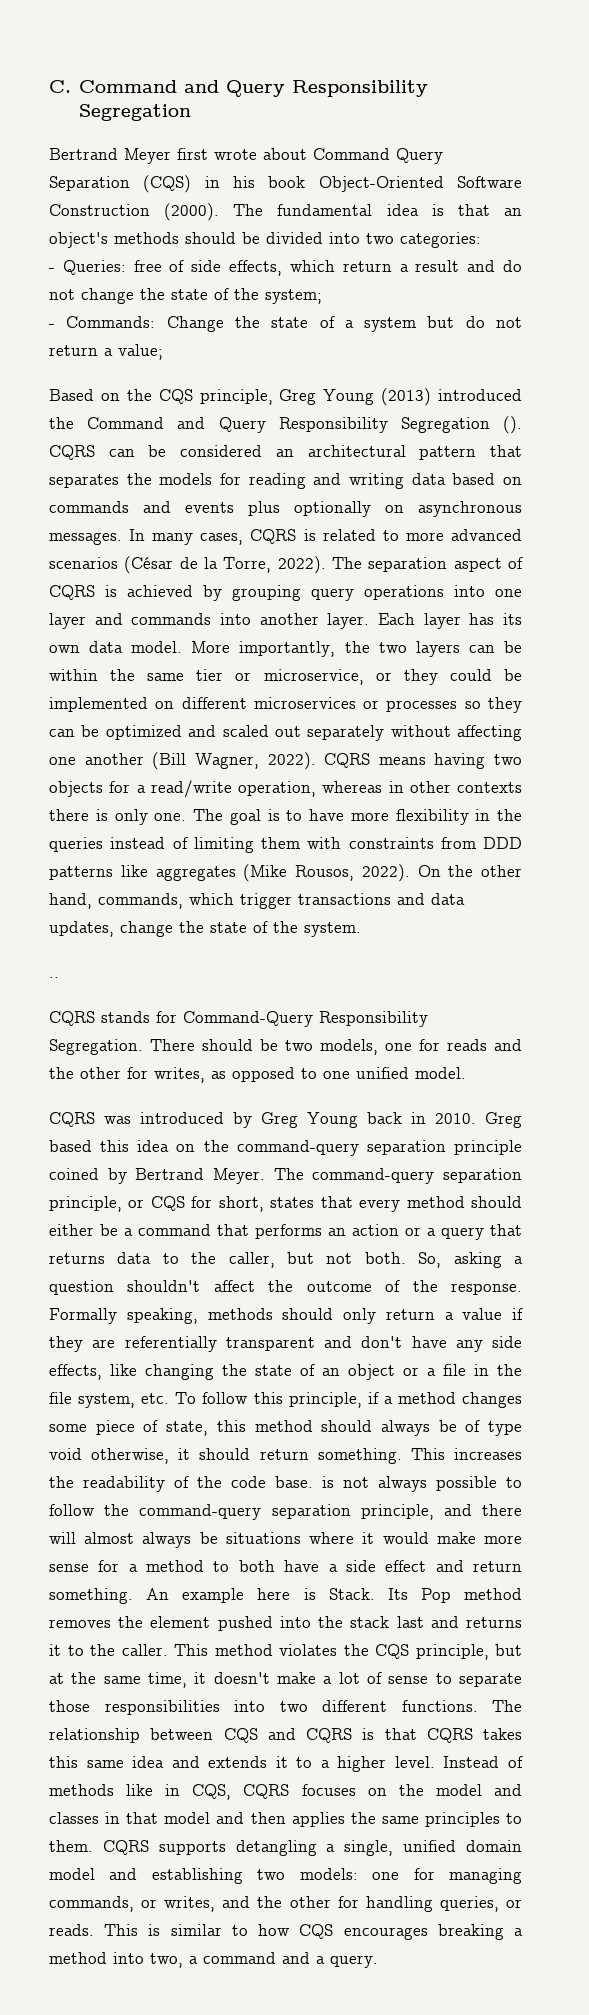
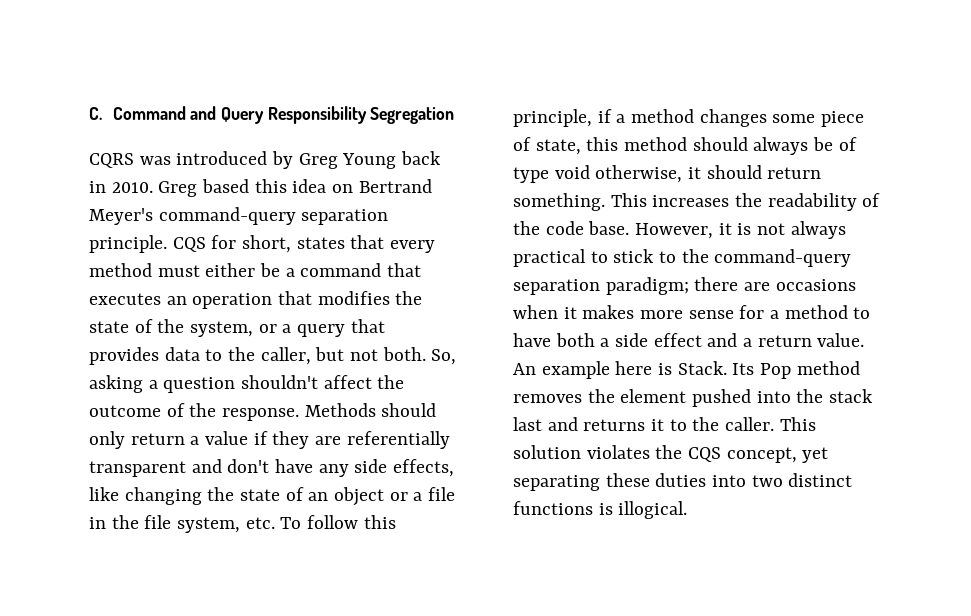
- Bertrand Meyer first wrote about Command Query Separation (CQS) in his book Object-Oriented Software Construction (2000). The fundamental idea is that an object's methods should be divided into two categories:
- - Queries: free of side effects, which return a result and do not change the state of the system;
- - Commands: Change the state of a system but do not return a value;
- Based on the CQS principle, Greg Young (2013) introduced the Command and Query Responsibility Segregation (). CQRS can be considered an architectural pattern that separates the models for reading and writing data based on commands and events plus optionally on asynchronous messages. In many cases, CQRS is related to more advanced scenarios (César de la Torre, 2022). The separation aspect of CQRS is achieved by grouping query operations into one layer and commands into another layer. Each layer has its own data model. More importantly, the two layers can be within the same tier or microservice, or they could be implemented on different microservices or processes so they can be optimized and scaled out separately without affecting one another (Bill Wagner, 2022). CQRS means having two objects for a read/write operation, whereas in other contexts there is only one. The goal is to have more flexibility in the queries instead of limiting them with constraints from DDD patterns like aggregates (Mike Rousos, 2022). On the other hand, commands, which trigger transactions and data updates, change the state of the system.
- ..
- CQRS stands for Command-Query Responsibility Segregation. There should be two models, one for reads and the other for writes, as opposed to one unified model.
- Greg based this idea on the command-query separation principle coined by Bertrand Meyer. The command-query separation principle, or CQS for short, states that every method should either be a command that performs an action or a query that returns data to the caller, but not both.
+ Greg based this idea on Bertrand Meyer's command-query separation principle. CQS for short, states that every method must either be a command that executes an operation that modifies the state of the system, or a query that provides data to the caller, but not both.
- Formally speaking, methods should only return a value if they are referentially transparent and don't have any side effects, like changing the state of an object or a file in the file system, etc. To follow this principle, if a method changes some piece of state, this method should always be of type void otherwise, it should return something.
+ Methods should only return a value if they are referentially transparent and don't have any side effects, like changing the state of an object or a file in the file system, etc. To follow this principle, if a method changes some piece of state, this method should always be of type void otherwise, it should return something.
- This increases the readability of the code base. is not always possible to follow the command-query separation principle, and there will almost always be situations where it would make more sense for a method to both have a side effect and return something.
+ This increases the readability of the code base. However, it is not always practical to stick to the command-query separation paradigm; there are occasions when it makes more sense for a method to have both a side effect and a return value.
- This method violates the CQS principle, but at the same time, it doesn't make a lot of sense to separate those responsibilities into two different functions. The relationship between CQS and CQRS is that CQRS takes this same idea and extends it to a higher level. Instead of methods like in CQS, CQRS focuses on the model and classes in that model and then applies the same principles to them. CQRS supports detangling a single, unified domain model and establishing two models: one for managing commands, or writes, and the other for handling queries, or reads. This is similar to how CQS encourages breaking a method into two, a command and a query.
+ This solution violates the CQS concept, yet separating these duties into two distinct functions is illogical.

